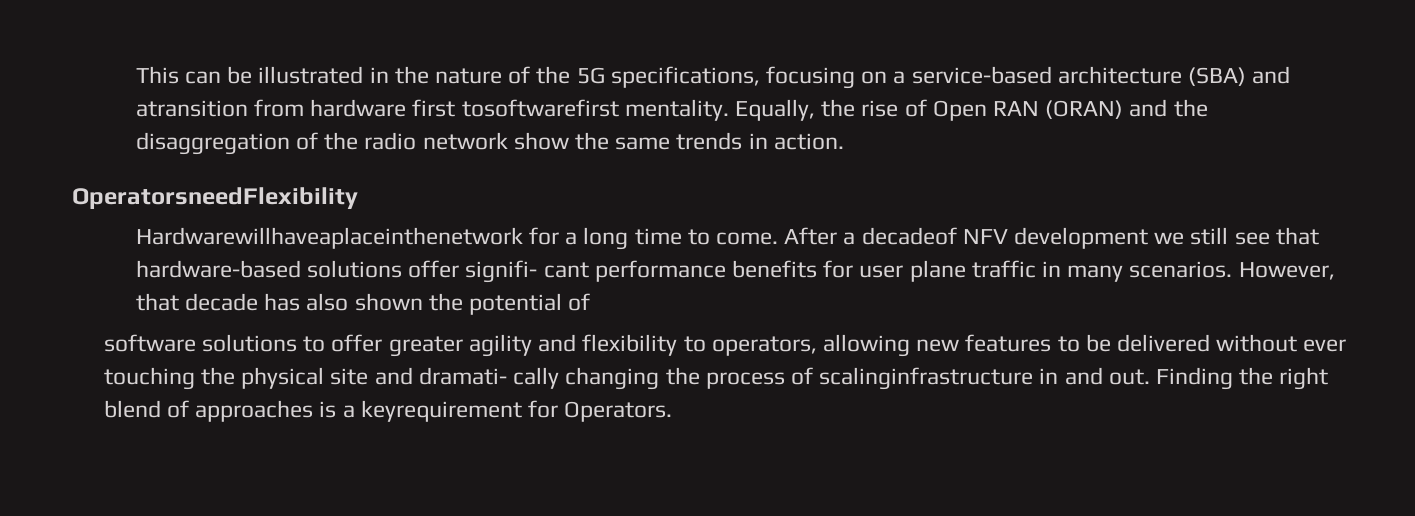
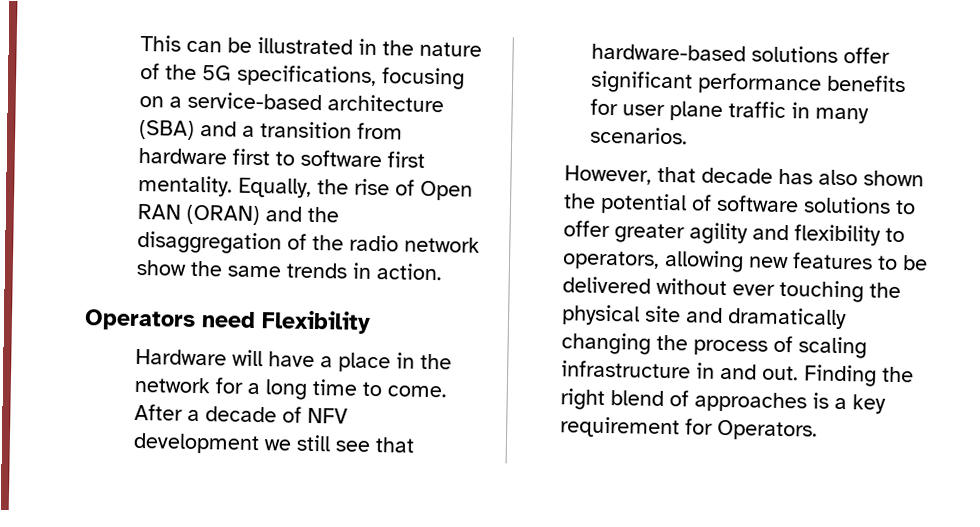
- This can be illustrated in the nature of the 5G specifications, focusing on a service-based architecture (SBA) and atransition from hardware first tosoftwarefirst mentality.
+ This can be illustrated in the nature of the 5G specifications, focusing on a service-based architecture (SBA) and a transition from hardware first to software first mentality.
- OperatorsneedFlexibility
- Hardwarewillhaveaplaceinthenetwork for a long time to come.
+ Operators need Flexibility
+ Hardware will have a place in the network for a long time to come.
- After a decadeof NFV development we still see that hardware-based solutions offer signifi- cant performance benefits for user plane traffic in many scenarios. However, that decade has also shown the potential of
- software solutions to offer greater agility and flexibility to operators, allowing new features to be delivered without ever touching the physical site and dramati- cally changing the process of scalinginfrastructure in and out.
+ After a decade of NFV development we still see that hardware-based solutions offer significant performance benefits for user plane traffic in many scenarios.
+ However, that decade has also shown the potential of software solutions to offer greater agility and flexibility to operators, allowing new features to be delivered without ever touching the physical site and dramatically changing the process of scaling infrastructure in and out.
- Finding the right blend of approaches is a keyrequirement for Operators.
+ Finding the right blend of approaches is a key requirement for Operators.

